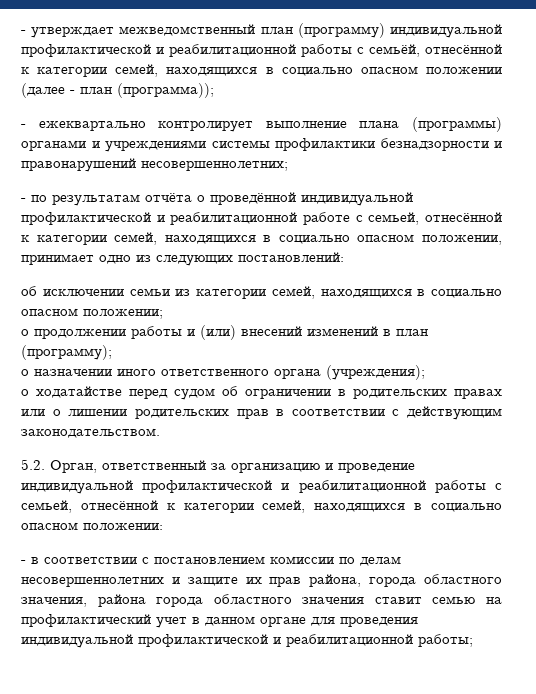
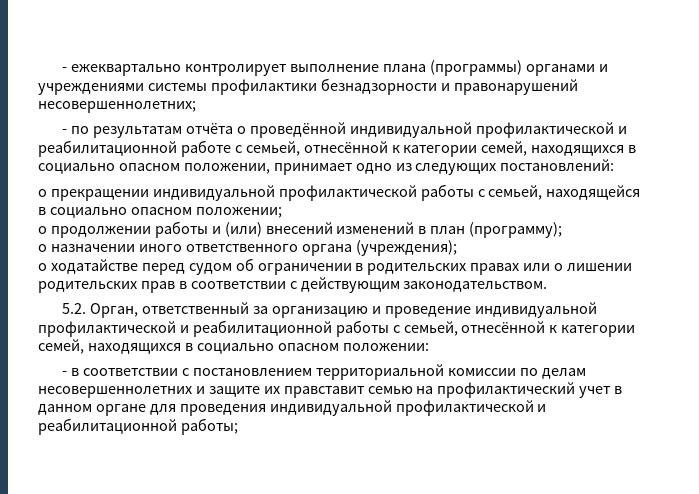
- - утверждает межведомственный план (программу) индивидуальной профилактической и реабилитационной работы с семьёй, отнесённой к категории семей, находящихся в социально опасном положении (далее - план (программа));
- об исключении семьи из категории семей, находящихся в социально опасном положении;
+ о прекращении индивидуальной профилактической работы с семьей, находящейся в социально опасном положении;
- - в соответствии с постановлением комиссии по делам несовершеннолетних и защите их прав района, города областного значения, района города областного значения ставит семью на профилактический учет в данном органе для проведения индивидуальной профилактической и реабилитационной работы;
+ - в соответствии с постановлением территориальной комиссии по делам несовершеннолетних и защите их правставит семью на профилактический учет в данном органе для проведения индивидуальной профилактической и реабилитационной работы;

